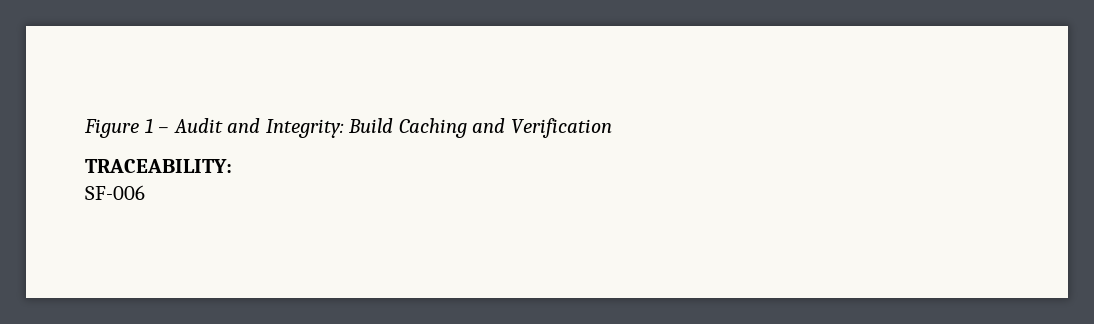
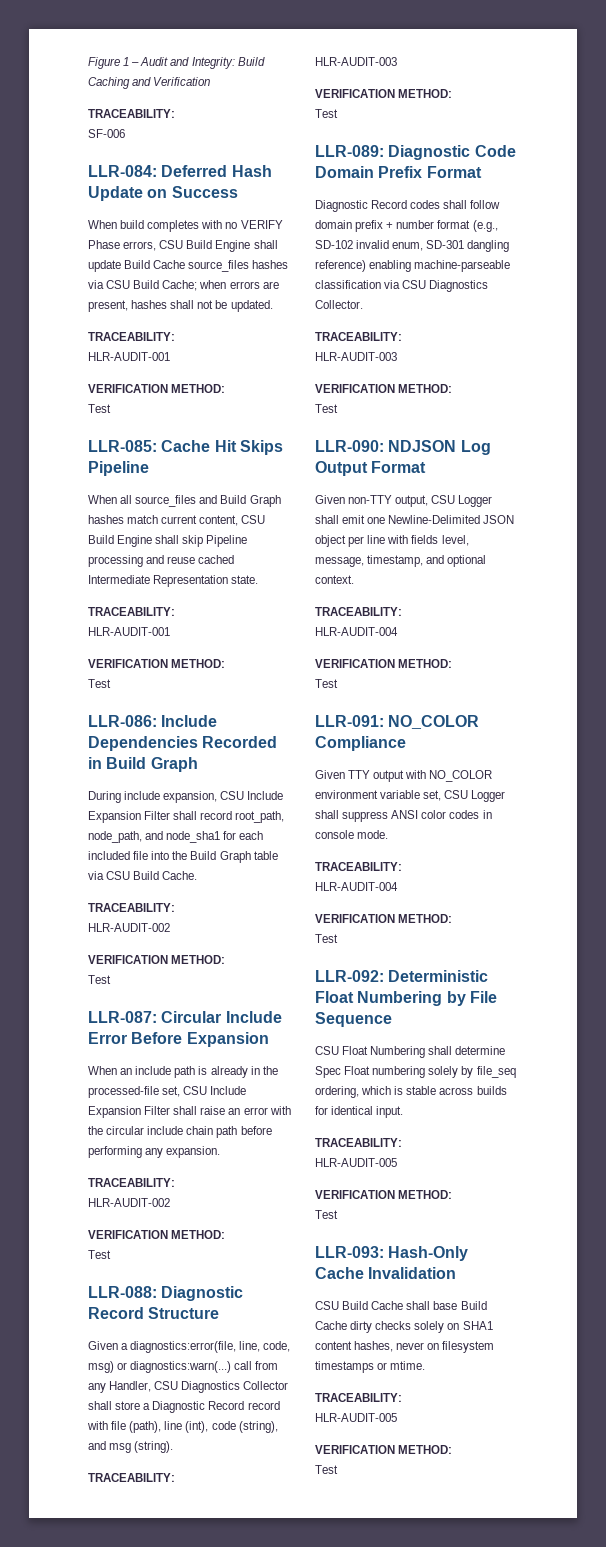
+ LLR-084: Deferred Hash Update on Success
+ When build completes with no VERIFY Phase errors, CSU Build Engine shall update Build Cache source_files hashes via CSU Build Cache; when errors are present, hashes shall not be updated.
+ TRACEABILITY:
+ HLR-AUDIT-001
+ VERIFICATION METHOD:
+ Test
+ LLR-085: Cache Hit Skips Pipeline
+ When all source_files and Build Graph hashes match current content, CSU Build Engine shall skip Pipeline processing and reuse cached Intermediate Representation state.
+ TRACEABILITY:
+ HLR-AUDIT-001
+ VERIFICATION METHOD:
+ Test
+ LLR-086: Include Dependencies Recorded in Build Graph
+ During include expansion, CSU Include Expansion Filter shall record root_path, node_path, and node_sha1 for each included file into the Build Graph table via CSU Build Cache.
+ TRACEABILITY:
+ HLR-AUDIT-002
+ VERIFICATION METHOD:
+ Test
+ LLR-087: Circular Include Error Before Expansion
+ When an include path is already in the processed-file set, CSU Include Expansion Filter shall raise an error with the circular include chain path before performing any expansion.
+ TRACEABILITY:
+ HLR-AUDIT-002
+ VERIFICATION METHOD:
+ Test
+ LLR-088: Diagnostic Record Structure
+ Given a diagnostics:error(file, line, code, msg) or diagnostics:warn(...) call from any Handler, CSU Diagnostics Collector shall store a Diagnostic Record record with file (path), line (int), code (string), and msg (string).
+ TRACEABILITY:
+ HLR-AUDIT-003
+ VERIFICATION METHOD:
+ Test
+ LLR-089: Diagnostic Code Domain Prefix Format
+ Diagnostic Record codes shall follow domain prefix + number format (e.g., SD-102 invalid enum, SD-301 dangling reference) enabling machine-parseable classification via CSU Diagnostics Collector.
+ TRACEABILITY:
+ HLR-AUDIT-003
+ VERIFICATION METHOD:
+ Test
+ LLR-090: NDJSON Log Output Format
+ Given non-TTY output, CSU Logger shall emit one Newline-Delimited JSON object per line with fields level, message, timestamp, and optional context.
+ TRACEABILITY:
+ HLR-AUDIT-004
+ VERIFICATION METHOD:
+ Test
+ LLR-091: NO_COLOR Compliance
+ Given TTY output with NO_COLOR environment variable set, CSU Logger shall suppress ANSI color codes in console mode.
+ TRACEABILITY:
+ HLR-AUDIT-004
+ VERIFICATION METHOD:
+ Test
+ LLR-092: Deterministic Float Numbering by File Sequence
+ CSU Float Numbering shall determine Spec Float numbering solely by file_seq ordering, which is stable across builds for identical input.
+ TRACEABILITY:
+ HLR-AUDIT-005
+ VERIFICATION METHOD:
+ Test
+ LLR-093: Hash-Only Cache Invalidation
+ CSU Build Cache shall base Build Cache dirty checks solely on SHA1 content hashes, never on filesystem timestamps or mtime.
+ TRACEABILITY:
+ HLR-AUDIT-005
+ VERIFICATION METHOD:
+ Test

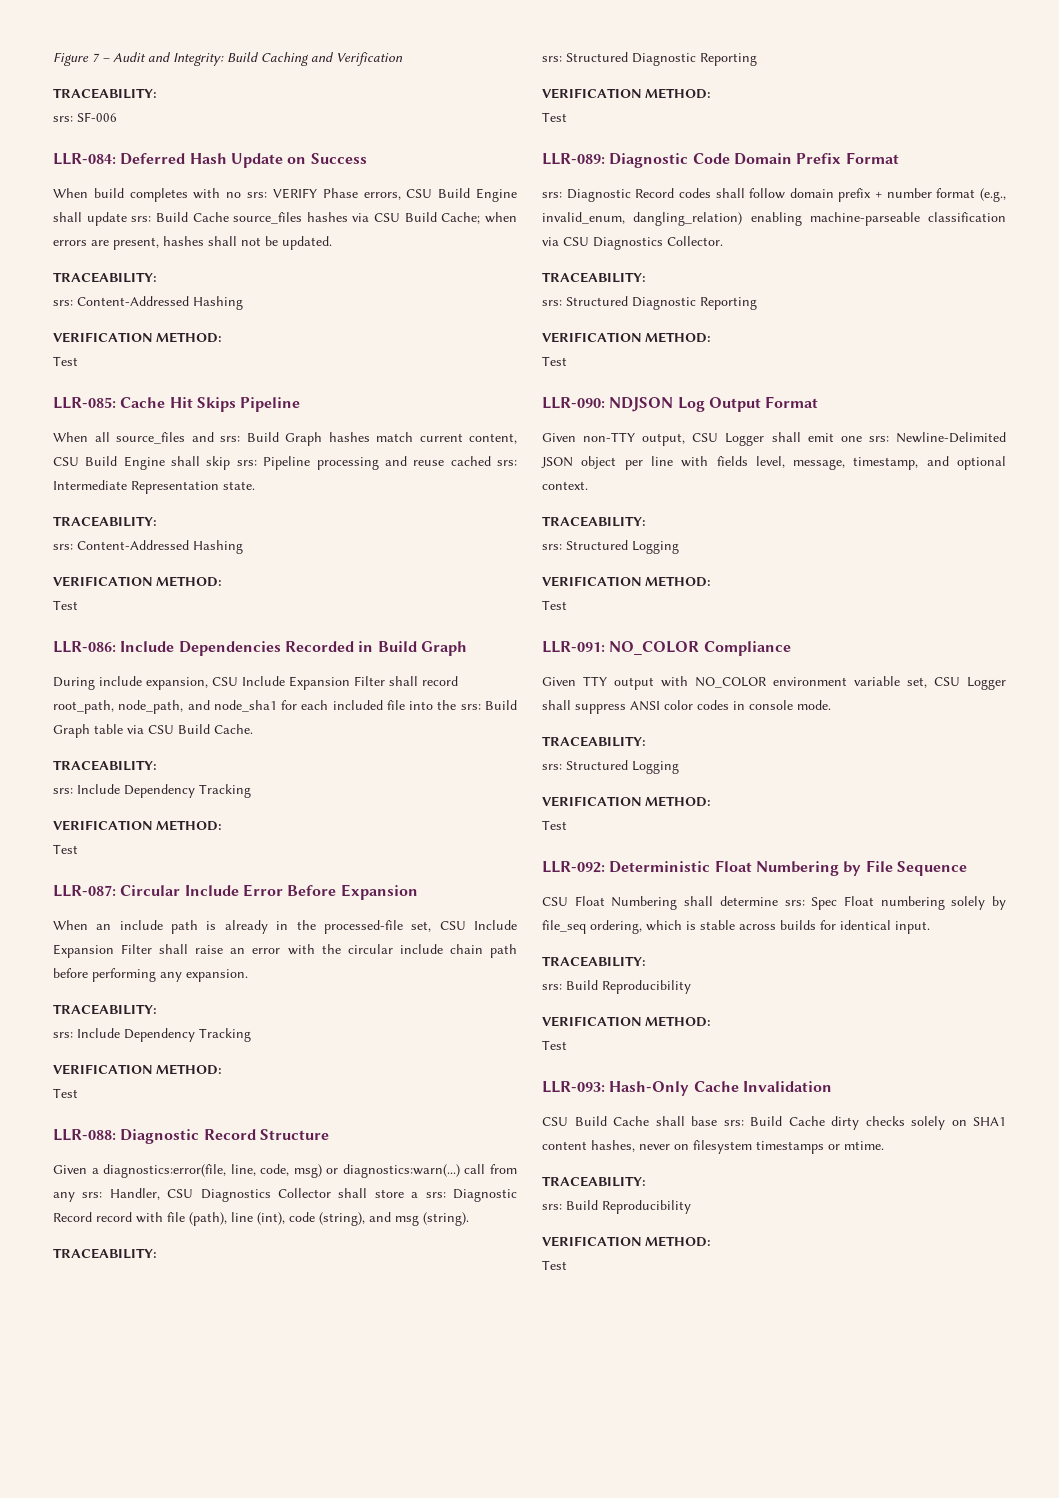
- Figure 1 – Audit and Integrity: Build Caching and Verification
+ Figure 7 – Audit and Integrity: Build Caching and Verification
- SF-006
+ srs: SF-006
- When build completes with no VERIFY Phase errors, CSU Build Engine shall update Build Cache source_files hashes via CSU Build Cache; when errors are present, hashes shall not be updated.
+ When build completes with no srs: VERIFY Phase errors, CSU Build Engine shall update srs: Build Cache source_files hashes via CSU Build Cache; when errors are present, hashes shall not be updated.
  TRACEABILITY:
- HLR-AUDIT-001
+ srs: Content-Addressed Hashing
- When all source_files and Build Graph hashes match current content, CSU Build Engine shall skip Pipeline processing and reuse cached Intermediate Representation state.
+ When all source_files and srs: Build Graph hashes match current content, CSU Build Engine shall skip srs: Pipeline processing and reuse cached srs: Intermediate Representation state.
  TRACEABILITY:
- HLR-AUDIT-001
+ srs: Content-Addressed Hashing
- During include expansion, CSU Include Expansion Filter shall record root_path, node_path, and node_sha1 for each included file into the Build Graph table via CSU Build Cache.
+ During include expansion, CSU Include Expansion Filter shall record root_path, node_path, and node_sha1 for each included file into the srs: Build Graph table via CSU Build Cache.
  TRACEABILITY:
- HLR-AUDIT-002
+ srs: Include Dependency Tracking
  When an include path is already in the processed-file set, CSU Include Expansion Filter shall raise an error with the circular include chain path before performing any expansion.
  TRACEABILITY:
- HLR-AUDIT-002
+ srs: Include Dependency Tracking
- Given a diagnostics:error(file, line, code, msg) or diagnostics:warn(...) call from any Handler, CSU Diagnostics Collector shall store a Diagnostic Record record with file (path), line (int), code (string), and msg (string).
+ Given a diagnostics:error(file, line, code, msg) or diagnostics:warn(...) call from any srs: Handler, CSU Diagnostics Collector shall store a srs: Diagnostic Record record with file (path), line (int), code (string), and msg (string).
  TRACEABILITY:
- HLR-AUDIT-003
+ srs: Structured Diagnostic Reporting
- Diagnostic Record codes shall follow domain prefix + number format (e.g., SD-102 invalid enum, SD-301 dangling reference) enabling machine-parseable classification via CSU Diagnostics Collector.
+ srs: Diagnostic Record codes shall follow domain prefix + number format (e.g., invalid_enum, dangling_relation) enabling machine-parseable classification via CSU Diagnostics Collector.
  TRACEABILITY:
- HLR-AUDIT-003
+ srs: Structured Diagnostic Reporting
- Given non-TTY output, CSU Logger shall emit one Newline-Delimited JSON object per line with fields level, message, timestamp, and optional context.
+ Given non-TTY output, CSU Logger shall emit one srs: Newline-Delimited JSON object per line with fields level, message, timestamp, and optional context.
  TRACEABILITY:
- HLR-AUDIT-004
+ srs: Structured Logging
  Given TTY output with NO_COLOR environment variable set, CSU Logger shall suppress ANSI color codes in console mode.
  TRACEABILITY:
- HLR-AUDIT-004
+ srs: Structured Logging
- CSU Float Numbering shall determine Spec Float numbering solely by file_seq ordering, which is stable across builds for identical input.
+ CSU Float Numbering shall determine srs: Spec Float numbering solely by file_seq ordering, which is stable across builds for identical input.
  TRACEABILITY:
- HLR-AUDIT-005
+ srs: Build Reproducibility
- CSU Build Cache shall base Build Cache dirty checks solely on SHA1 content hashes, never on filesystem timestamps or mtime.
+ CSU Build Cache shall base srs: Build Cache dirty checks solely on SHA1 content hashes, never on filesystem timestamps or mtime.
  TRACEABILITY:
- HLR-AUDIT-005
+ srs: Build Reproducibility

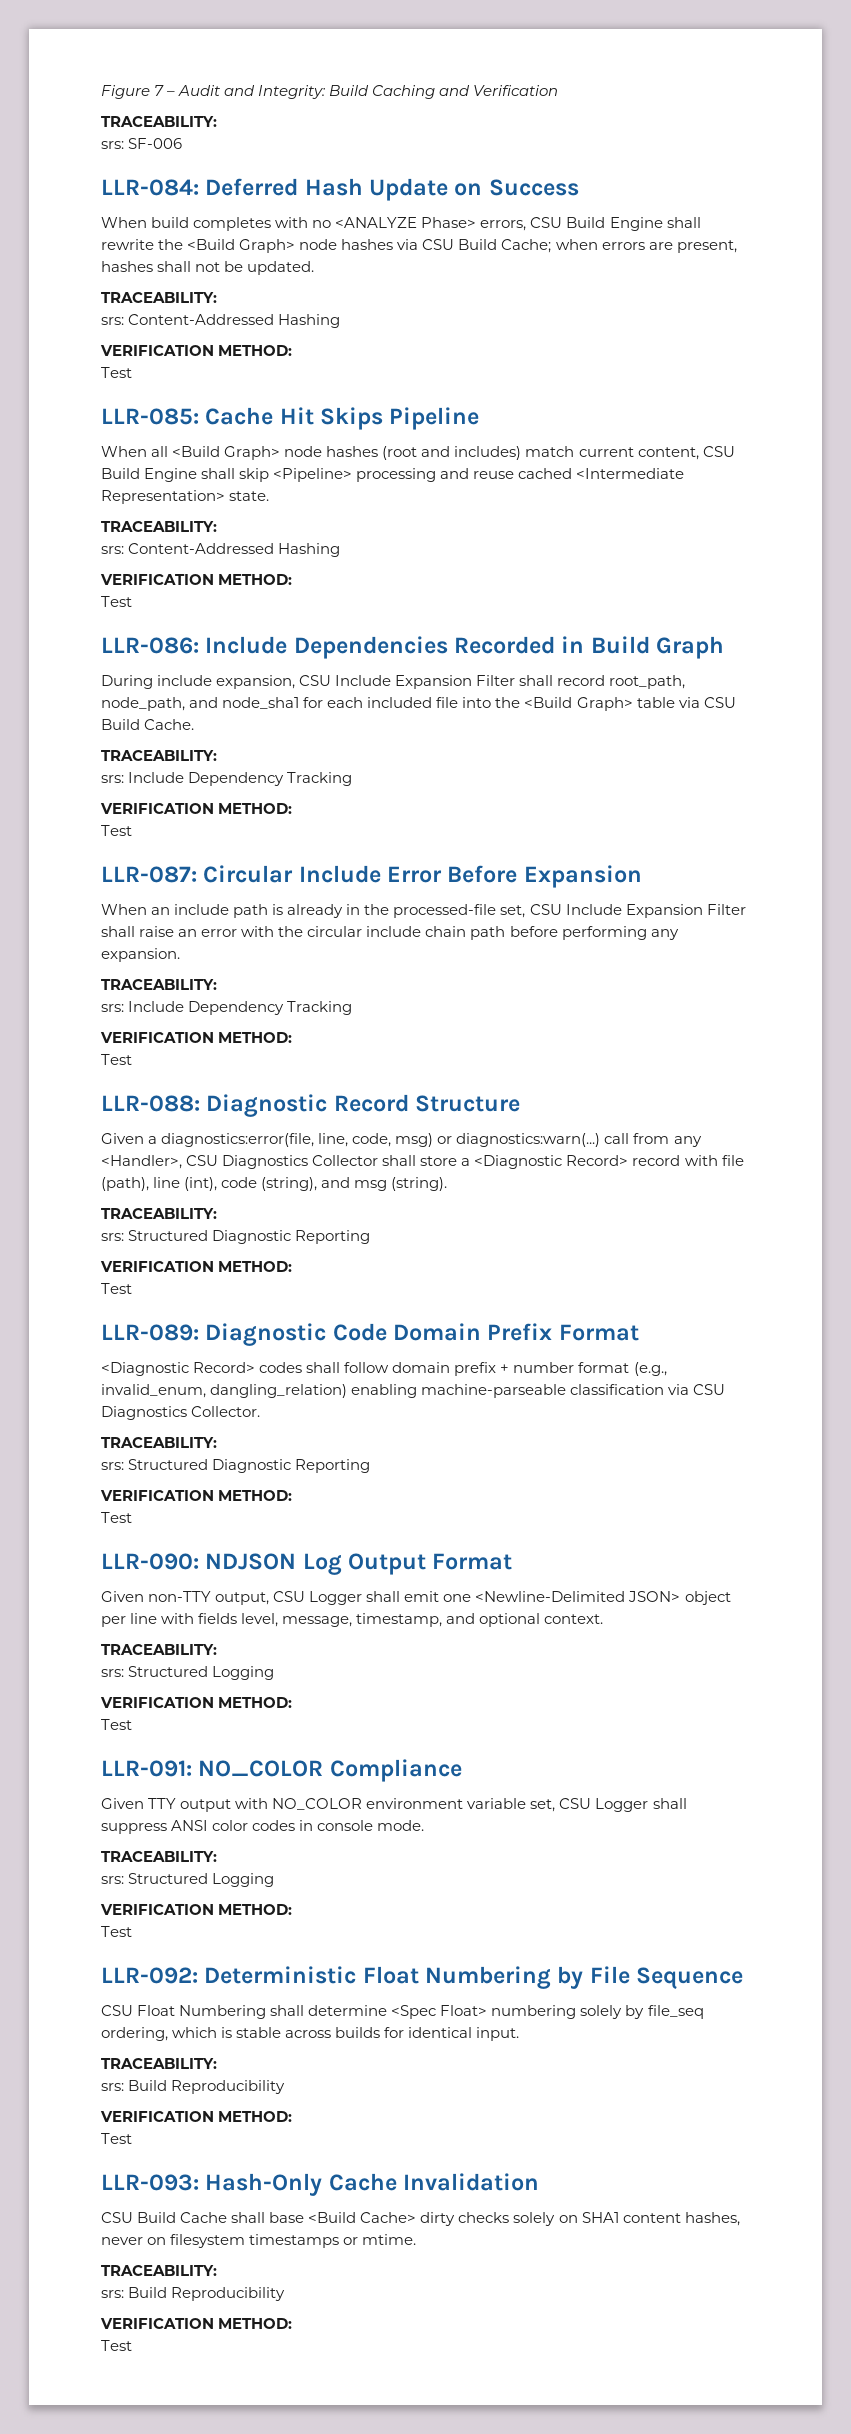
- When build completes with no srs: VERIFY Phase errors, CSU Build Engine shall update srs: Build Cache source_files hashes via CSU Build Cache; when errors are present, hashes shall not be updated.
+ When build completes with no <ANALYZE Phase> errors, CSU Build Engine shall rewrite the <Build Graph> node hashes via CSU Build Cache; when errors are present, hashes shall not be updated.
- When all source_files and srs: Build Graph hashes match current content, CSU Build Engine shall skip srs: Pipeline processing and reuse cached srs: Intermediate Representation state.
+ When all <Build Graph> node hashes (root and includes) match current content, CSU Build Engine shall skip <Pipeline> processing and reuse cached <Intermediate Representation> state.
- During include expansion, CSU Include Expansion Filter shall record root_path, node_path, and node_sha1 for each included file into the srs: Build Graph table via CSU Build Cache.
+ During include expansion, CSU Include Expansion Filter shall record root_path, node_path, and node_sha1 for each included file into the <Build Graph> table via CSU Build Cache.
- Given a diagnostics:error(file, line, code, msg) or diagnostics:warn(...) call from any srs: Handler, CSU Diagnostics Collector shall store a srs: Diagnostic Record record with file (path), line (int), code (string), and msg (string).
+ Given a diagnostics:error(file, line, code, msg) or diagnostics:warn(...) call from any <Handler>, CSU Diagnostics Collector shall store a <Diagnostic Record> record with file (path), line (int), code (string), and msg (string).
- srs: Diagnostic Record codes shall follow domain prefix + number format (e.g., invalid_enum, dangling_relation) enabling machine-parseable classification via CSU Diagnostics Collector.
+ <Diagnostic Record> codes shall follow domain prefix + number format (e.g., invalid_enum, dangling_relation) enabling machine-parseable classification via CSU Diagnostics Collector.
- Given non-TTY output, CSU Logger shall emit one srs: Newline-Delimited JSON object per line with fields level, message, timestamp, and optional context.
+ Given non-TTY output, CSU Logger shall emit one <Newline-Delimited JSON> object per line with fields level, message, timestamp, and optional context.
- CSU Float Numbering shall determine srs: Spec Float numbering solely by file_seq ordering, which is stable across builds for identical input.
+ CSU Float Numbering shall determine <Spec Float> numbering solely by file_seq ordering, which is stable across builds for identical input.
- CSU Build Cache shall base srs: Build Cache dirty checks solely on SHA1 content hashes, never on filesystem timestamps or mtime.
+ CSU Build Cache shall base <Build Cache> dirty checks solely on SHA1 content hashes, never on filesystem timestamps or mtime.

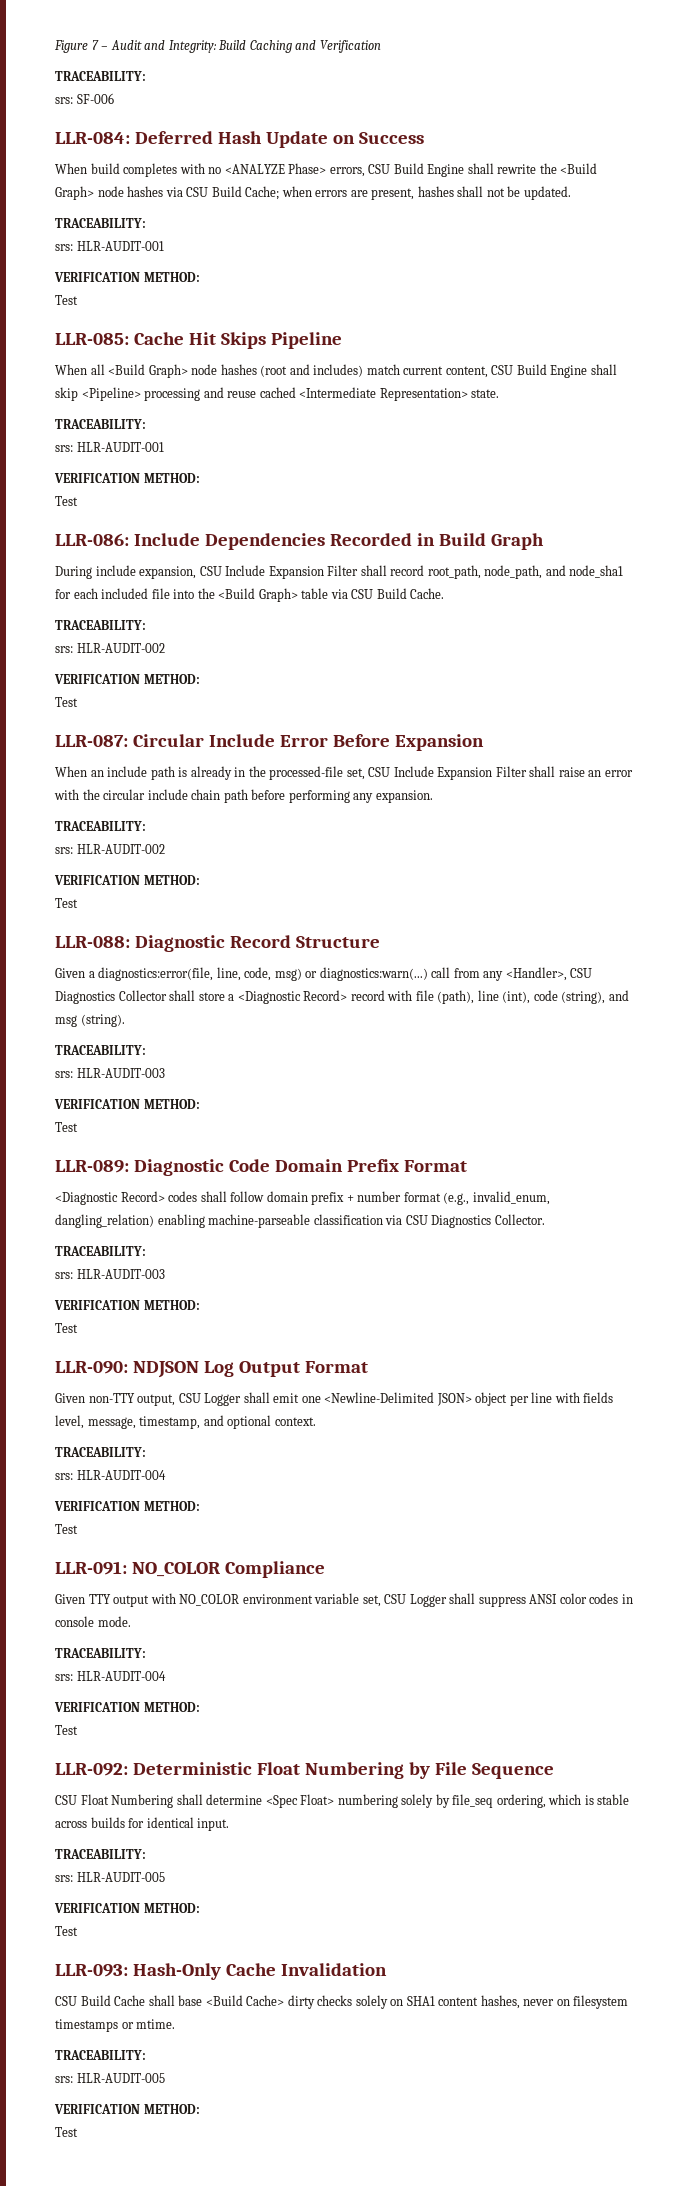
  When build completes with no <ANALYZE Phase> errors, CSU Build Engine shall rewrite the <Build Graph> node hashes via CSU Build Cache; when errors are present, hashes shall not be updated.
  TRACEABILITY:
- srs: Content-Addressed Hashing
+ srs: HLR-AUDIT-001
  When all <Build Graph> node hashes (root and includes) match current content, CSU Build Engine shall skip <Pipeline> processing and reuse cached <Intermediate Representation> state.
  TRACEABILITY:
- srs: Content-Addressed Hashing
+ srs: HLR-AUDIT-001
  During include expansion, CSU Include Expansion Filter shall record root_path, node_path, and node_sha1 for each included file into the <Build Graph> table via CSU Build Cache.
  TRACEABILITY:
- srs: Include Dependency Tracking
+ srs: HLR-AUDIT-002
  When an include path is already in the processed-file set, CSU Include Expansion Filter shall raise an error with the circular include chain path before performing any expansion.
  TRACEABILITY:
- srs: Include Dependency Tracking
+ srs: HLR-AUDIT-002
  Given a diagnostics:error(file, line, code, msg) or diagnostics:warn(...) call from any <Handler>, CSU Diagnostics Collector shall store a <Diagnostic Record> record with file (path), line (int), code (string), and msg (string).
  TRACEABILITY:
- srs: Structured Diagnostic Reporting
+ srs: HLR-AUDIT-003
  <Diagnostic Record> codes shall follow domain prefix + number format (e.g., invalid_enum, dangling_relation) enabling machine-parseable classification via CSU Diagnostics Collector.
  TRACEABILITY:
- srs: Structured Diagnostic Reporting
+ srs: HLR-AUDIT-003
  Given non-TTY output, CSU Logger shall emit one <Newline-Delimited JSON> object per line with fields level, message, timestamp, and optional context.
  TRACEABILITY:
- srs: Structured Logging
+ srs: HLR-AUDIT-004
  Given TTY output with NO_COLOR environment variable set, CSU Logger shall suppress ANSI color codes in console mode.
  TRACEABILITY:
- srs: Structured Logging
+ srs: HLR-AUDIT-004
  CSU Float Numbering shall determine <Spec Float> numbering solely by file_seq ordering, which is stable across builds for identical input.
  TRACEABILITY:
- srs: Build Reproducibility
+ srs: HLR-AUDIT-005
  CSU Build Cache shall base <Build Cache> dirty checks solely on SHA1 content hashes, never on filesystem timestamps or mtime.
  TRACEABILITY:
- srs: Build Reproducibility
+ srs: HLR-AUDIT-005

